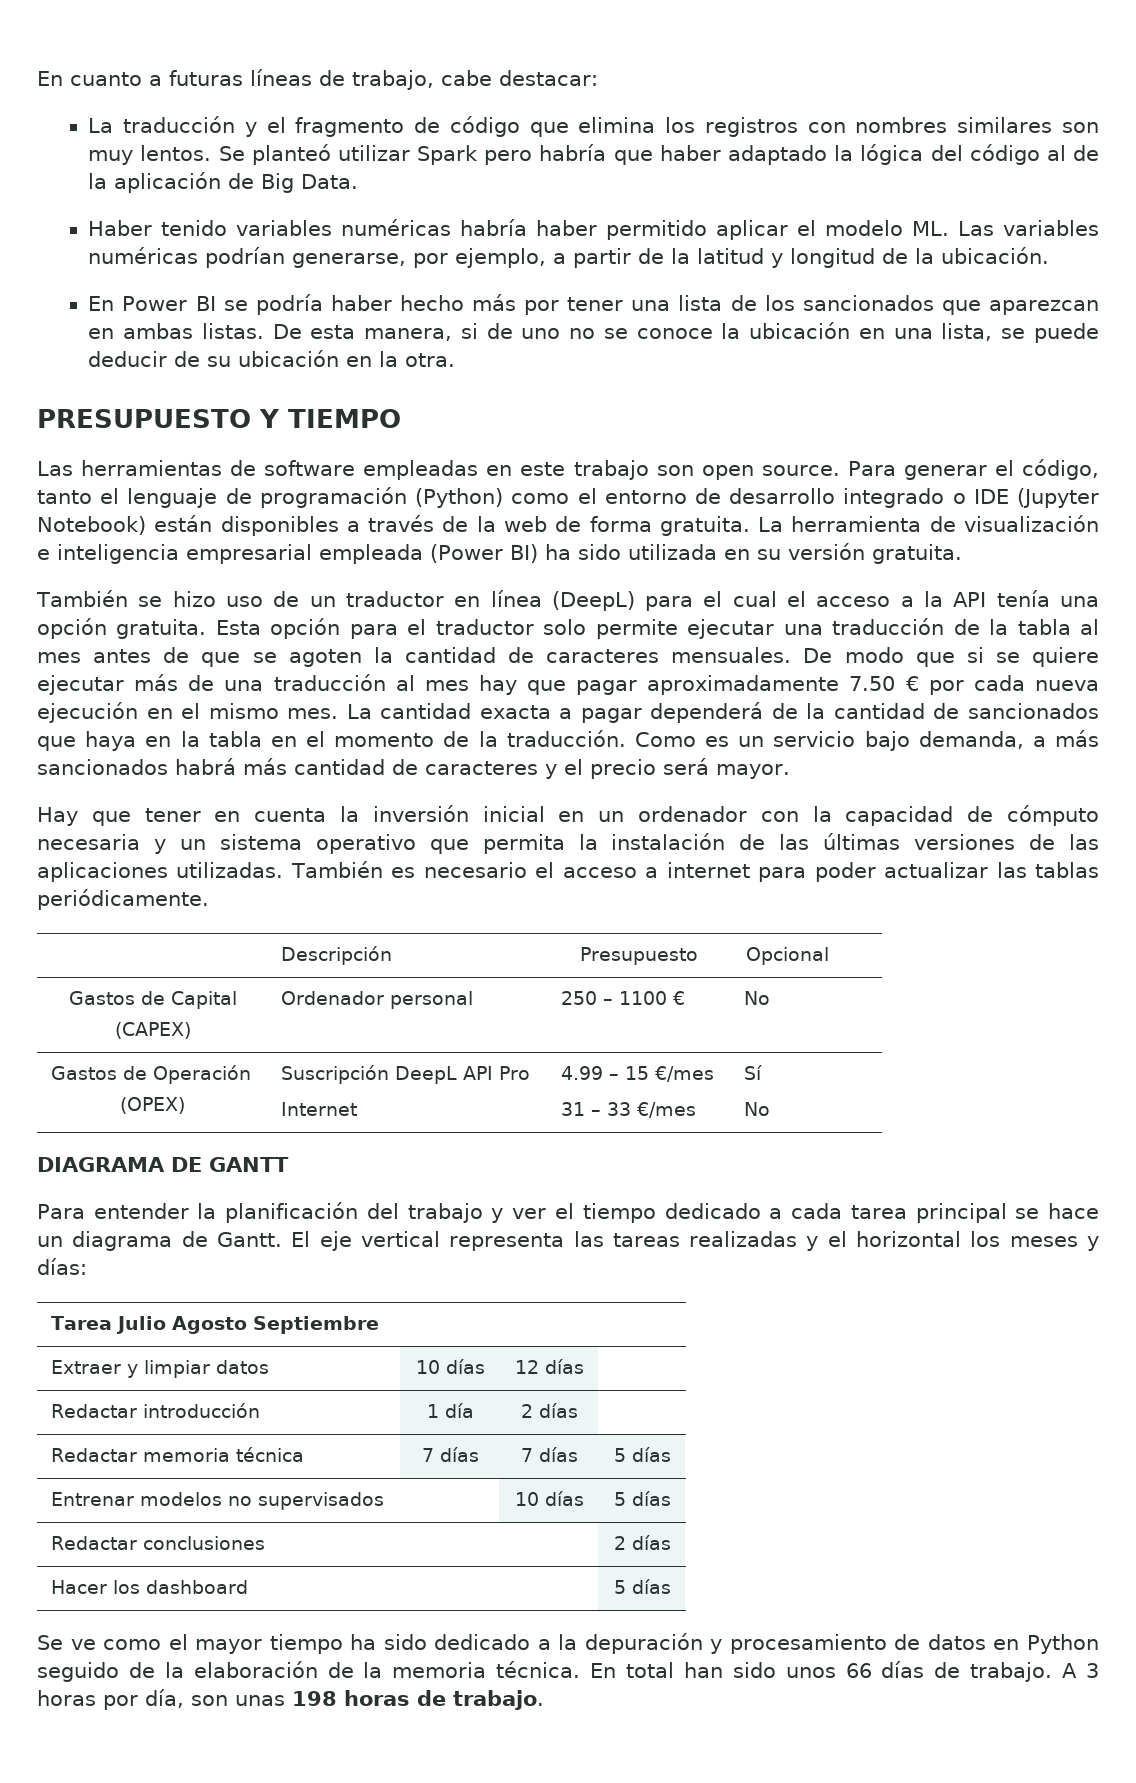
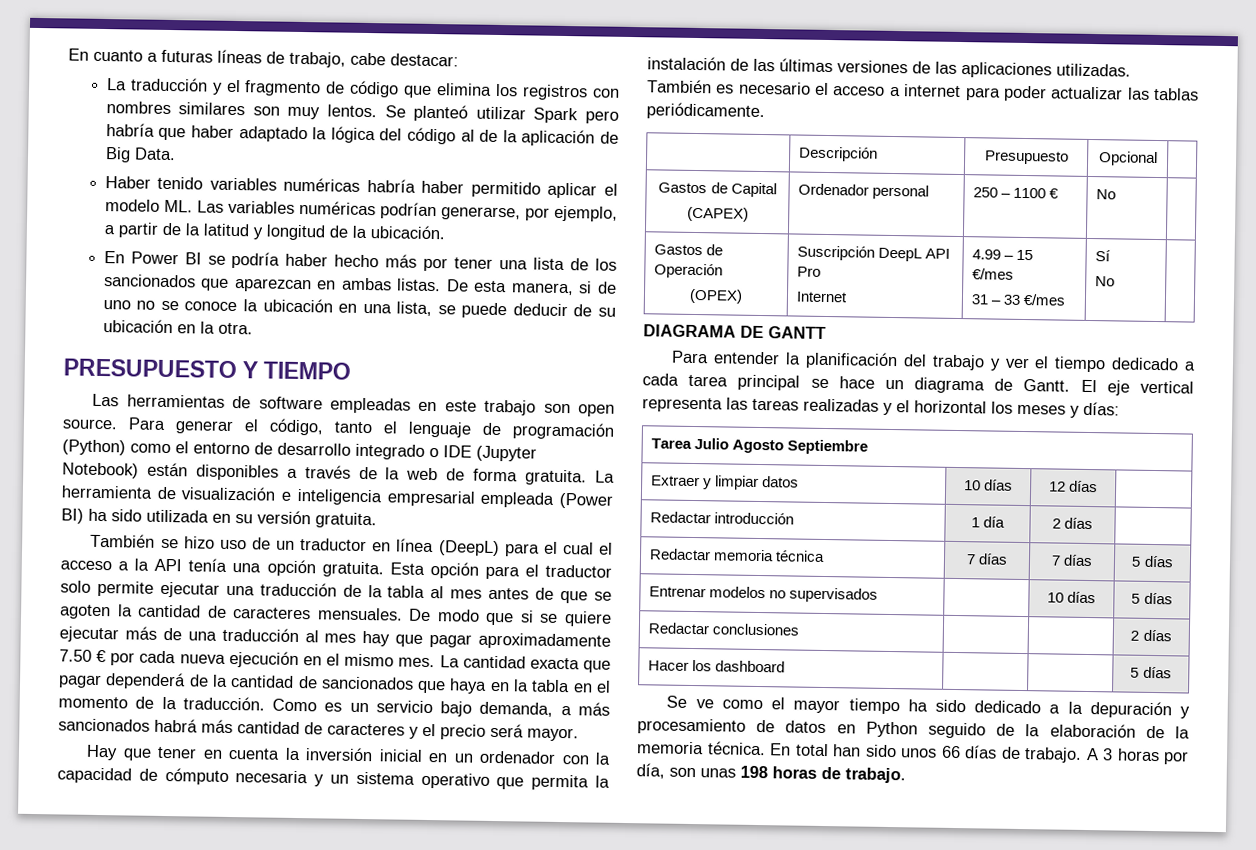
- La cantidad exacta a pagar dependerá de la cantidad de sancionados que haya en la tabla en el momento de la traducción.
+ La cantidad exacta que pagar dependerá de la cantidad de sancionados que haya en la tabla en el momento de la traducción.

